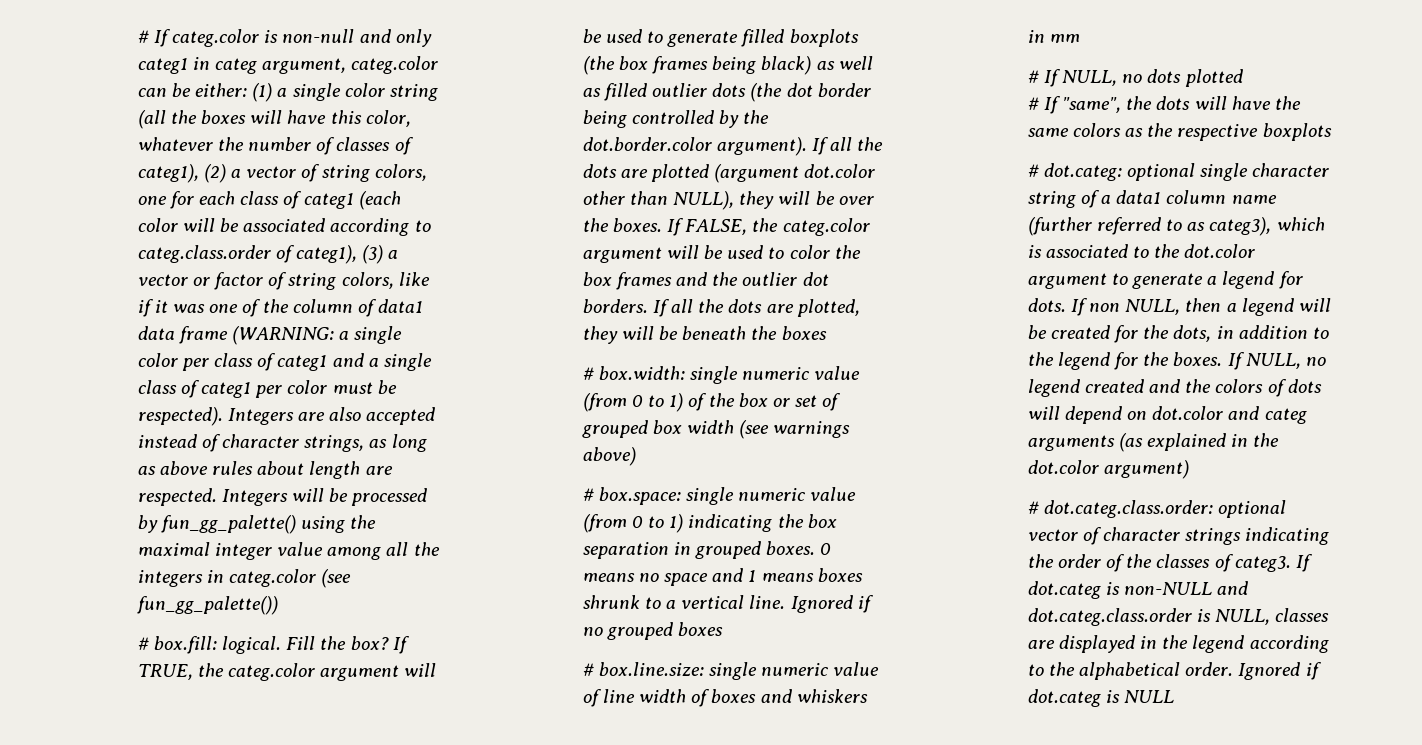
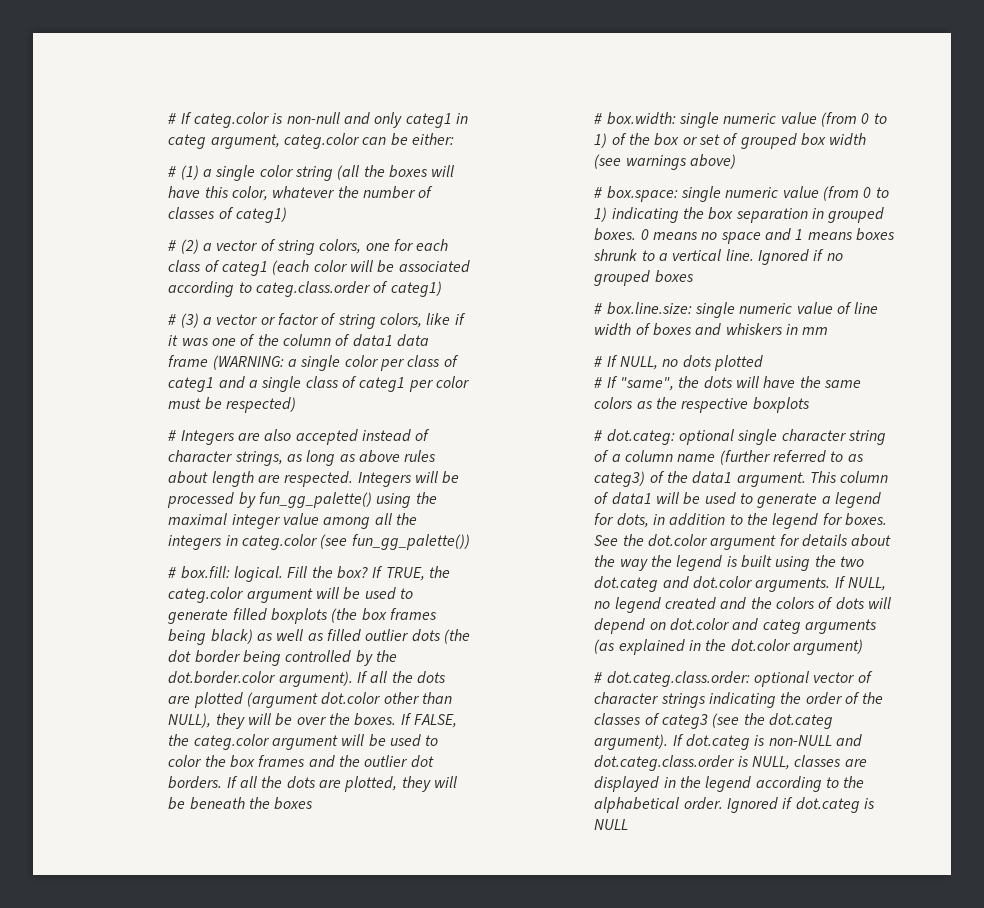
- # If categ.color is non-null and only categ1 in categ argument, categ.color can be either: (1) a single color string (all the boxes will have this color, whatever the number of classes of categ1), (2) a vector of string colors, one for each class of categ1 (each color will be associated according to categ.class.order of categ1), (3) a vector or factor of string colors, like if it was one of the column of data1 data frame (WARNING:
+ # If categ.color is non-null and only categ1 in categ argument, categ.color can be either:
+ # (1) a single color string (all the boxes will have this color, whatever the number of classes of categ1)
+ # (2) a vector of string colors, one for each class of categ1 (each color will be associated according to categ.class.order of categ1)
+ # (3) a vector or factor of string colors, like if it was one of the column of data1 data frame (WARNING:
- a single color per class of categ1 and a single class of categ1 per color must be respected). Integers are also accepted instead of character strings, as long as above rules about length are respected.
+ a single color per class of categ1 and a single class of categ1 per color must be respected)
+ # Integers are also accepted instead of character strings, as long as above rules about length are respected.
- # dot.categ: optional single character string of a data1 column name (further referred to as categ3), which is associated to the dot.color argument to generate a legend for dots. If non NULL, then a legend will be created for the dots, in addition to the legend for the boxes.
+ # dot.categ: optional single character string of a column name (further referred to as categ3) of the data1 argument. This column of data1 will be used to generate a legend for dots, in addition to the legend for boxes. See the dot.color argument for details about the way the legend is built using the two dot.categ and dot.color arguments.
- # dot.categ.class.order: optional vector of character strings indicating the order of the classes of categ3.
+ # dot.categ.class.order: optional vector of character strings indicating the order of the classes of categ3 (see the dot.categ argument).

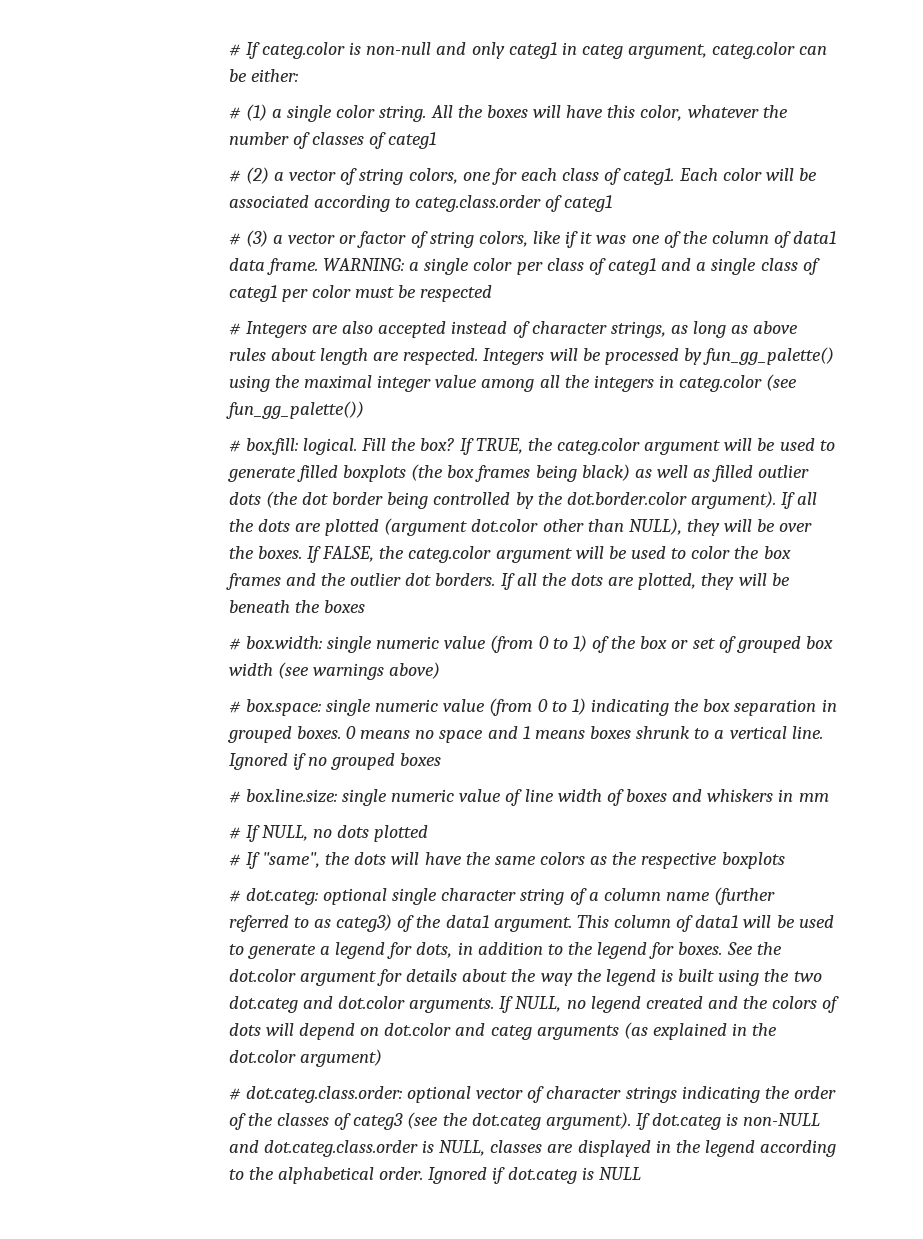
- # (1) a single color string (all the boxes will have this color, whatever the number of classes of categ1)
+ # (1) a single color string. All the boxes will have this color, whatever the number of classes of categ1
- # (2) a vector of string colors, one for each class of categ1 (each color will be associated according to categ.class.order of categ1)
+ # (2) a vector of string colors, one for each class of categ1. Each color will be associated according to categ.class.order of categ1
- # (3) a vector or factor of string colors, like if it was one of the column of data1 data frame (WARNING: a single color per class of categ1 and a single class of categ1 per color must be respected)
+ # (3) a vector or factor of string colors, like if it was one of the column of data1 data frame. WARNING: a single color per class of categ1 and a single class of categ1 per color must be respected

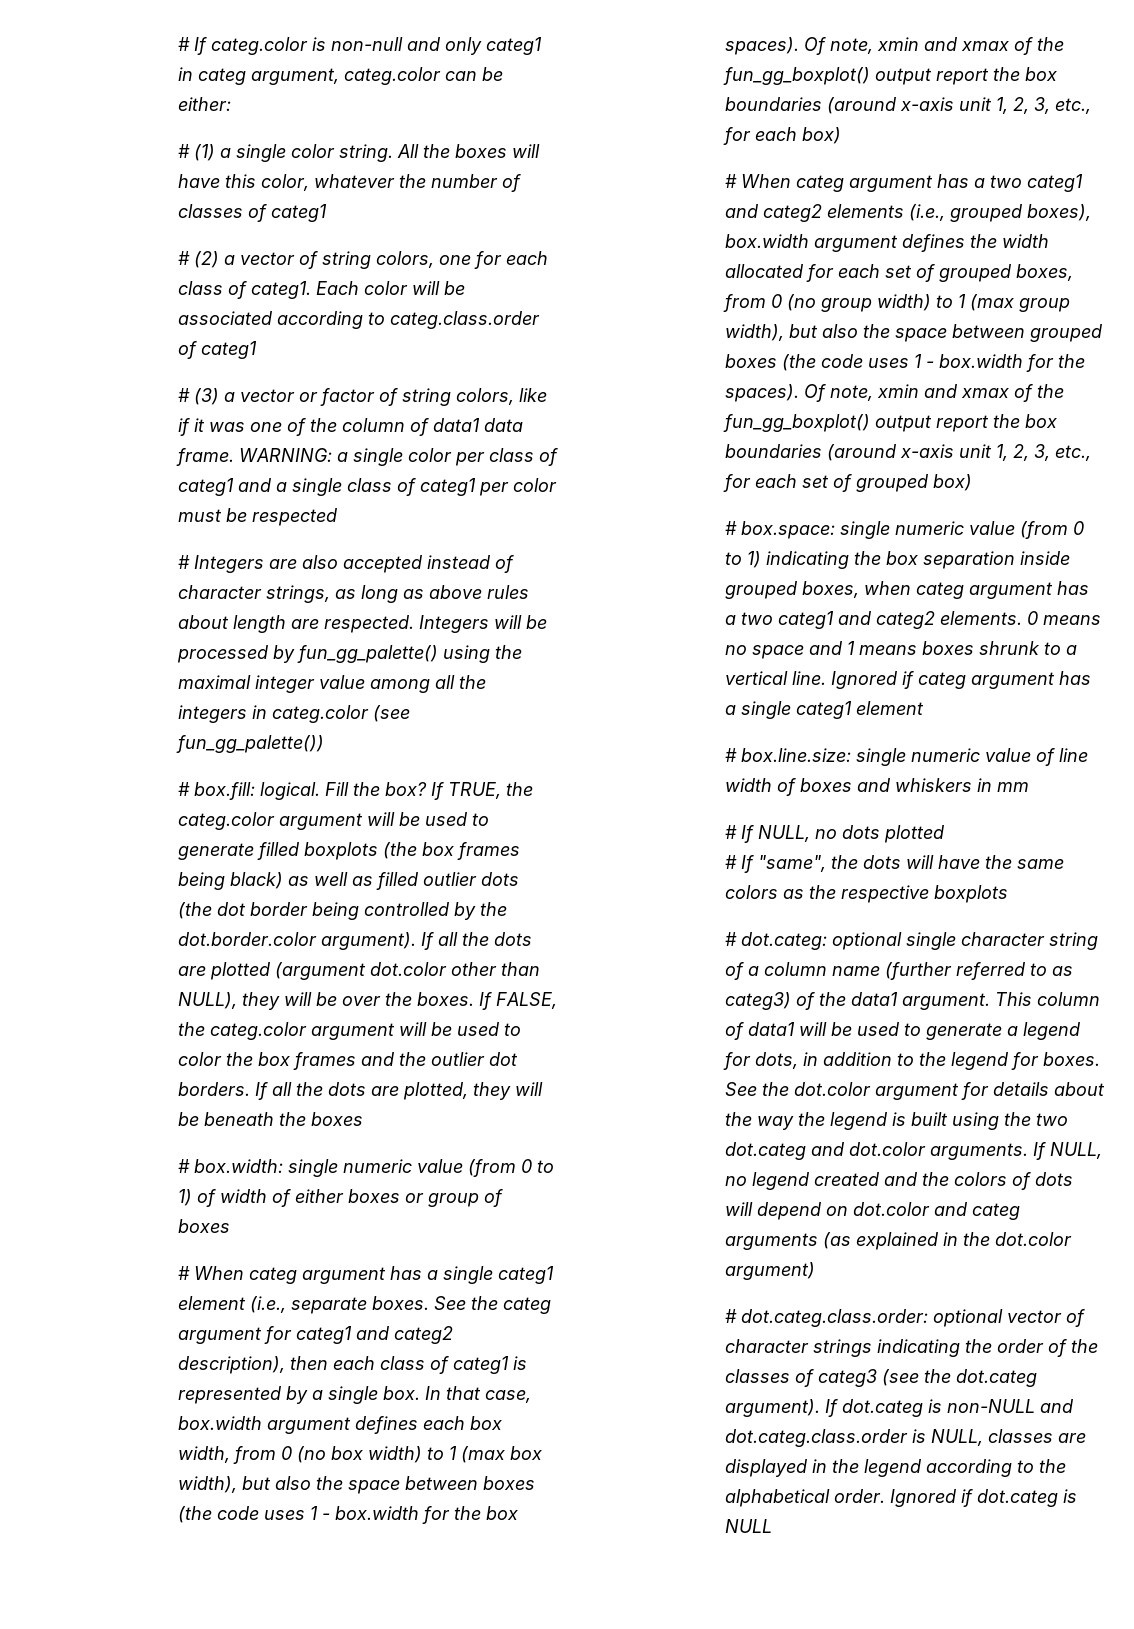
- # box.width: single numeric value (from 0 to 1) of the box or set of grouped box width (see warnings above)
+ # box.width: single numeric value (from 0 to 1) of width of either boxes or group of boxes
+ # When categ argument has a single categ1 element (i.e., separate boxes. See the categ argument for categ1 and categ2 description), then each class of categ1 is represented by a single box. In that case, box.width argument defines each box width, from 0 (no box width) to 1 (max box width), but also the space between boxes (the code uses 1 - box.width for the box spaces). Of note, xmin and xmax of the fun_gg_boxplot() output report the box boundaries (around x-axis unit 1, 2, 3, etc., for each box)
+ # When categ argument has a two categ1 and categ2 elements (i.e., grouped boxes), box.width argument defines the width allocated for each set of grouped boxes, from 0 (no group width) to 1 (max group width), but also the space between grouped boxes (the code uses 1 - box.width for the spaces). Of note, xmin and xmax of the fun_gg_boxplot() output report the box boundaries (around x-axis unit 1, 2, 3, etc., for each set of grouped box)
- # box.space: single numeric value (from 0 to 1) indicating the box separation in grouped boxes.
+ # box.space: single numeric value (from 0 to 1) indicating the box separation inside grouped boxes, when categ argument has a two categ1 and categ2 elements.
- Ignored if no grouped boxes
+ Ignored if categ argument has a single categ1 element

